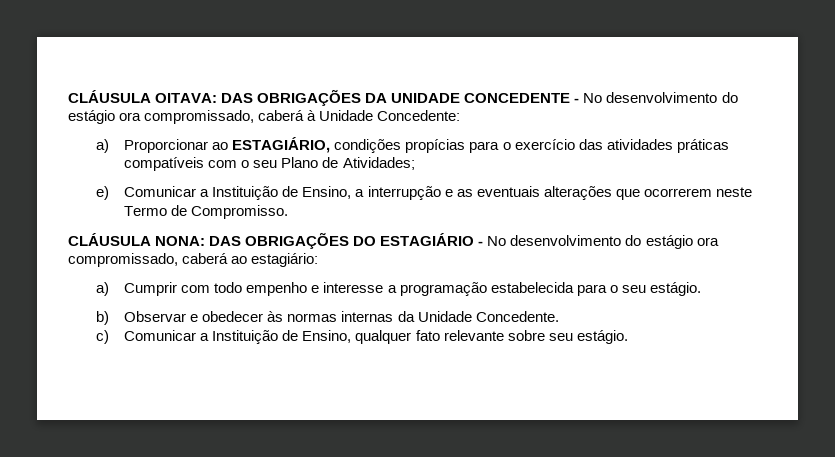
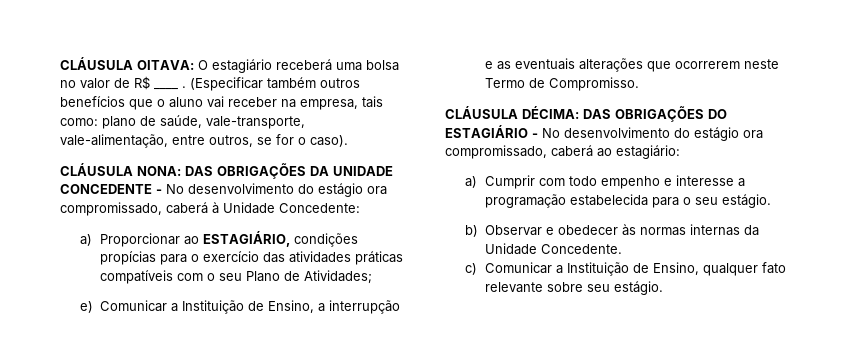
- CLÁUSULA OITAVA: DAS OBRIGAÇÕES DA UNIDADE CONCEDENTE - No desenvolvimento do estágio ora compromissado, caberá à Unidade Concedente:
+ CLÁUSULA OITAVA: O estagiário receberá uma bolsa no valor de R$ ____ . (Especificar também outros benefícios que o aluno vai receber na empresa, tais como: plano de saúde, vale-transporte, vale-alimentação, entre outros, se for o caso).
+ CLÁUSULA NONA: DAS OBRIGAÇÕES DA UNIDADE CONCEDENTE - No desenvolvimento do estágio ora compromissado, caberá à Unidade Concedente:
- CLÁUSULA NONA: DAS OBRIGAÇÕES DO ESTAGIÁRIO - No desenvolvimento do estágio ora compromissado, caberá ao estagiário:
+ CLÁUSULA DÉCIMA: DAS OBRIGAÇÕES DO ESTAGIÁRIO - No desenvolvimento do estágio ora compromissado, caberá ao estagiário:

